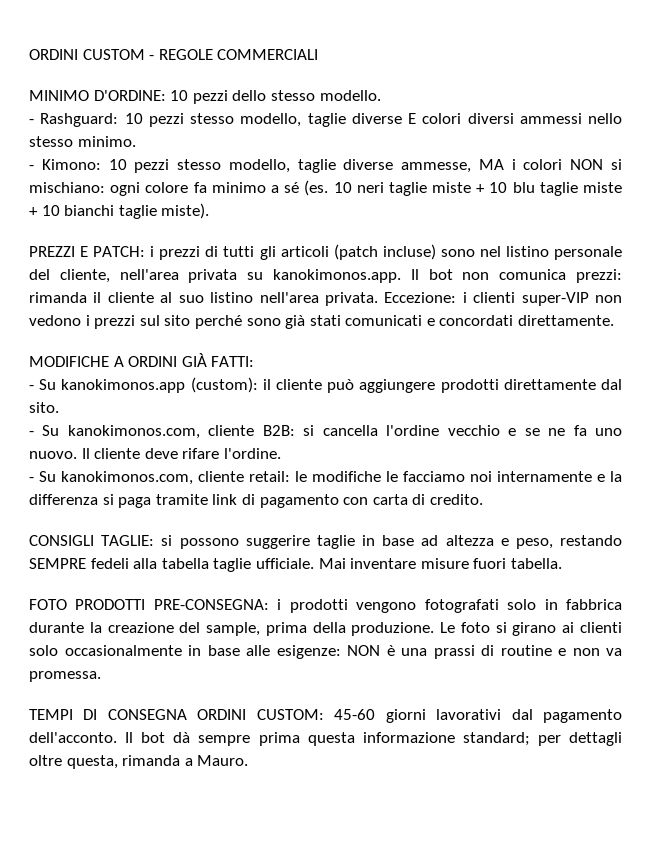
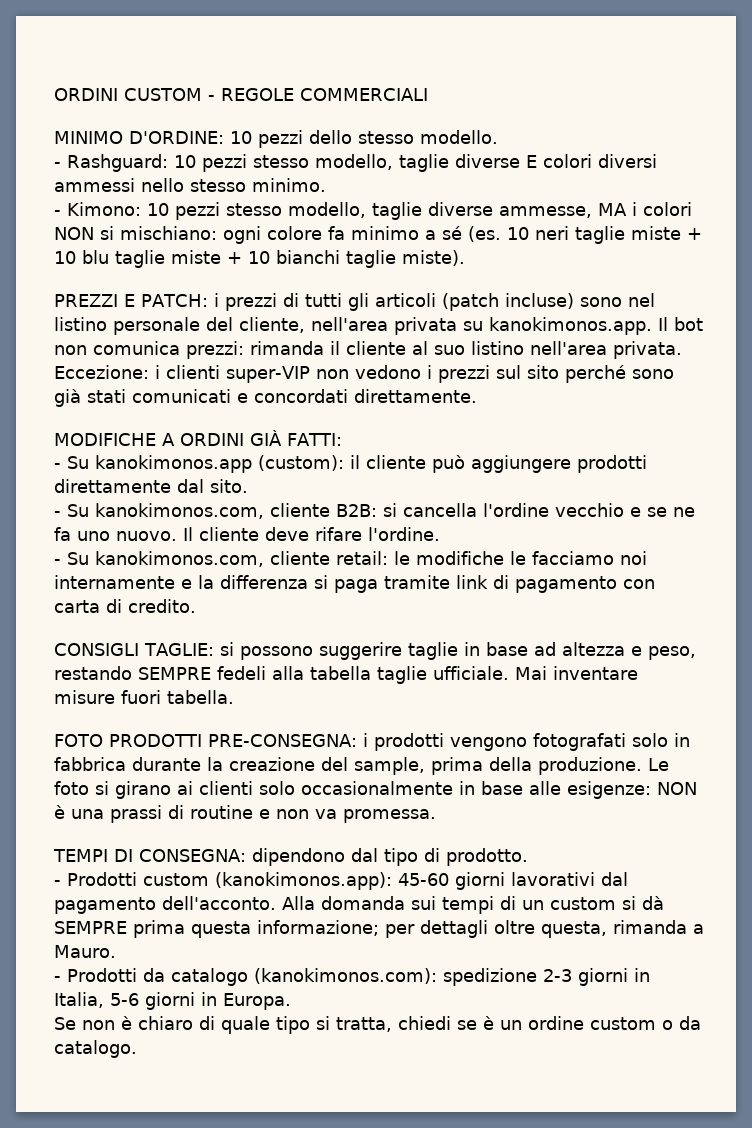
- TEMPI DI CONSEGNA ORDINI CUSTOM: 45-60 giorni lavorativi dal pagamento dell'acconto.
+ TEMPI DI CONSEGNA: dipendono dal tipo di prodotto.
+ - Prodotti custom (kanokimonos.app): 45-60 giorni lavorativi dal pagamento dell'acconto.
- Il bot dà sempre prima questa informazione standard; per dettagli oltre questa, rimanda a Mauro.
+ Alla domanda sui tempi di un custom si dà SEMPRE prima questa informazione; per dettagli oltre questa, rimanda a Mauro.
+ - Prodotti da catalogo (kanokimonos.com): spedizione 2-3 giorni in Italia, 5-6 giorni in Europa.
+ Se non è chiaro di quale tipo si tratta, chiedi se è un ordine custom o da catalogo.

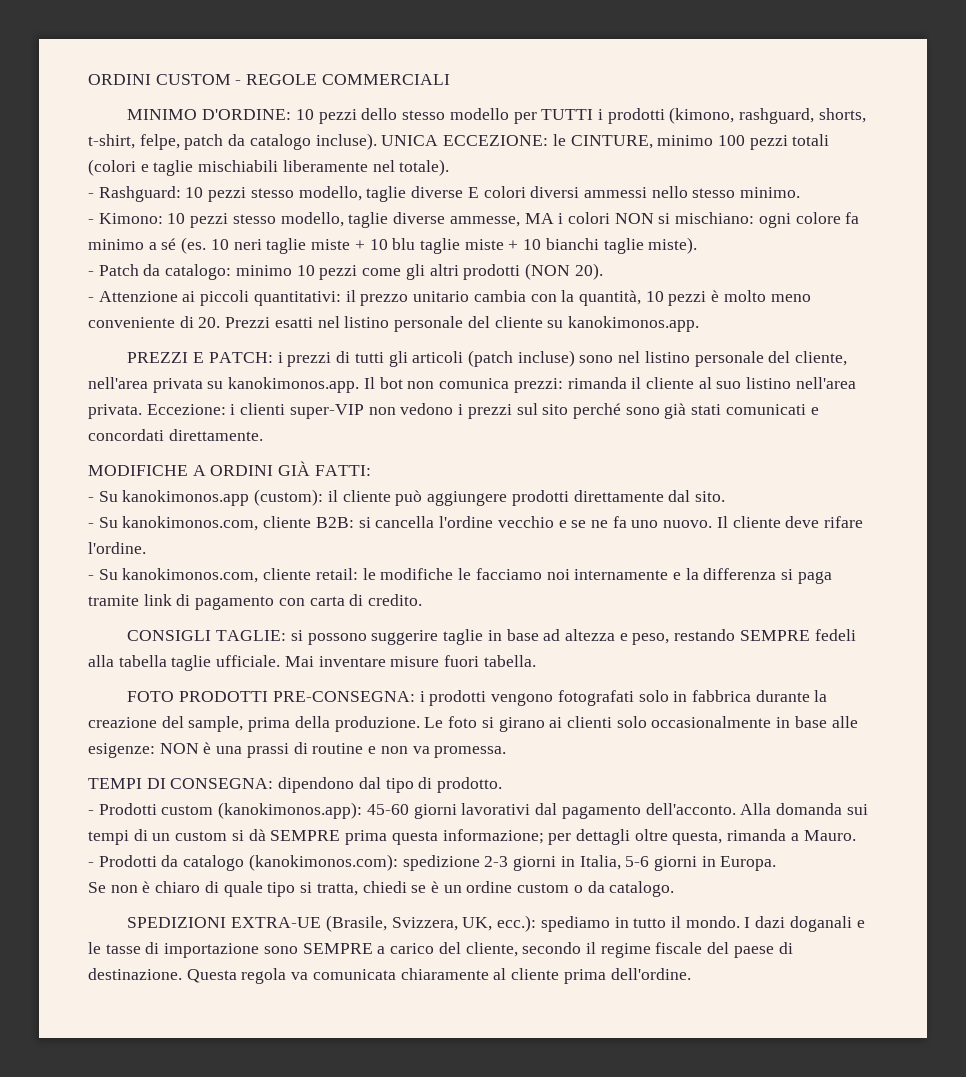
- MINIMO D'ORDINE: 10 pezzi dello stesso modello.
+ MINIMO D'ORDINE: 10 pezzi dello stesso modello per TUTTI i prodotti (kimono, rashguard, shorts, t-shirt, felpe, patch da catalogo incluse). UNICA ECCEZIONE: le CINTURE, minimo 100 pezzi totali (colori e taglie mischiabili liberamente nel totale).
+ - Patch da catalogo: minimo 10 pezzi come gli altri prodotti (NON 20).
+ - Attenzione ai piccoli quantitativi: il prezzo unitario cambia con la quantità, 10 pezzi è molto meno conveniente di 20. Prezzi esatti nel listino personale del cliente su kanokimonos.app.
+ SPEDIZIONI EXTRA-UE (Brasile, Svizzera, UK, ecc.): spediamo in tutto il mondo. I dazi doganali e le tasse di importazione sono SEMPRE a carico del cliente, secondo il regime fiscale del paese di destinazione. Questa regola va comunicata chiaramente al cliente prima dell'ordine.

